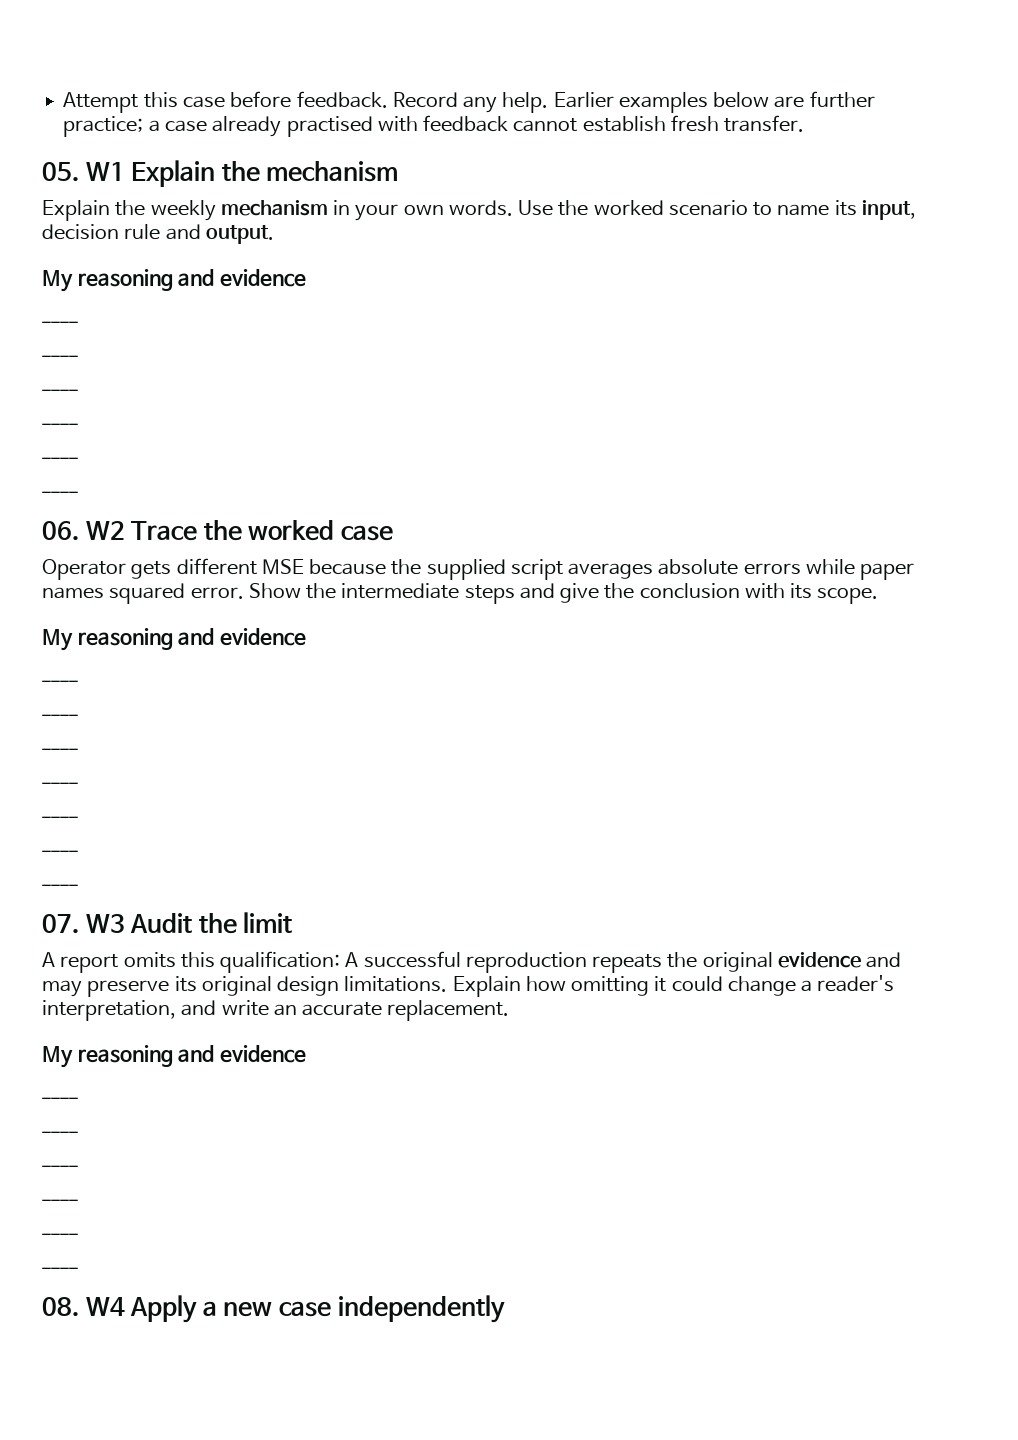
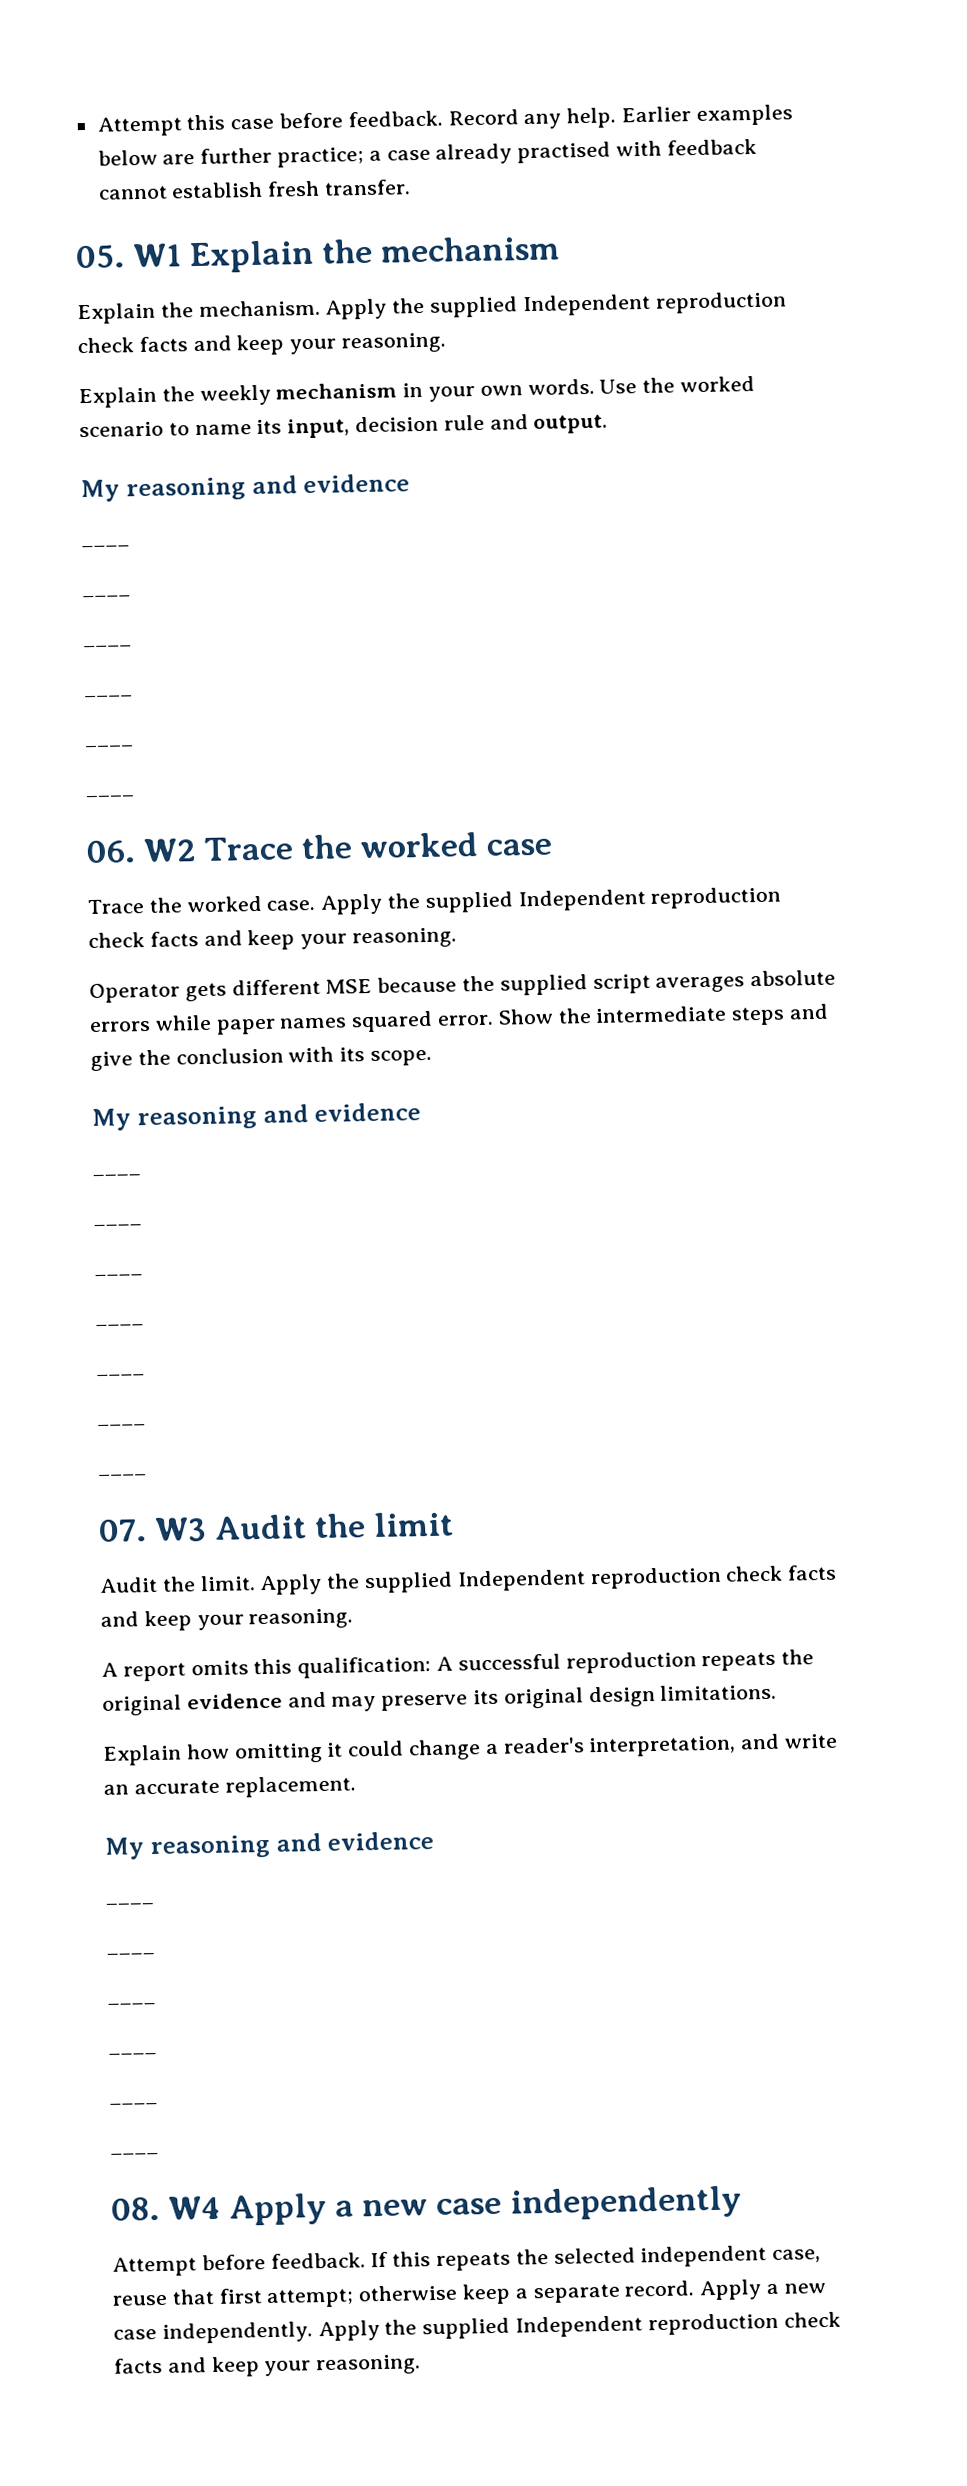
+ Explain the mechanism. Apply the supplied Independent reproduction check facts and keep your reasoning.
+ Trace the worked case. Apply the supplied Independent reproduction check facts and keep your reasoning.
+ Audit the limit. Apply the supplied Independent reproduction check facts and keep your reasoning.
- A report omits this qualification: A successful reproduction repeats the original evidence and may preserve its original design limitations. Explain how omitting it could change a reader's interpretation, and write an accurate replacement.
+ A report omits this qualification: A successful reproduction repeats the original evidence and may preserve its original design limitations.
+ Explain how omitting it could change a reader's interpretation, and write an accurate replacement.
+ Attempt before feedback. If this repeats the selected independent case, reuse that first attempt; otherwise keep a separate record. Apply a new case independently. Apply the supplied Independent reproduction check facts and keep your reasoning.

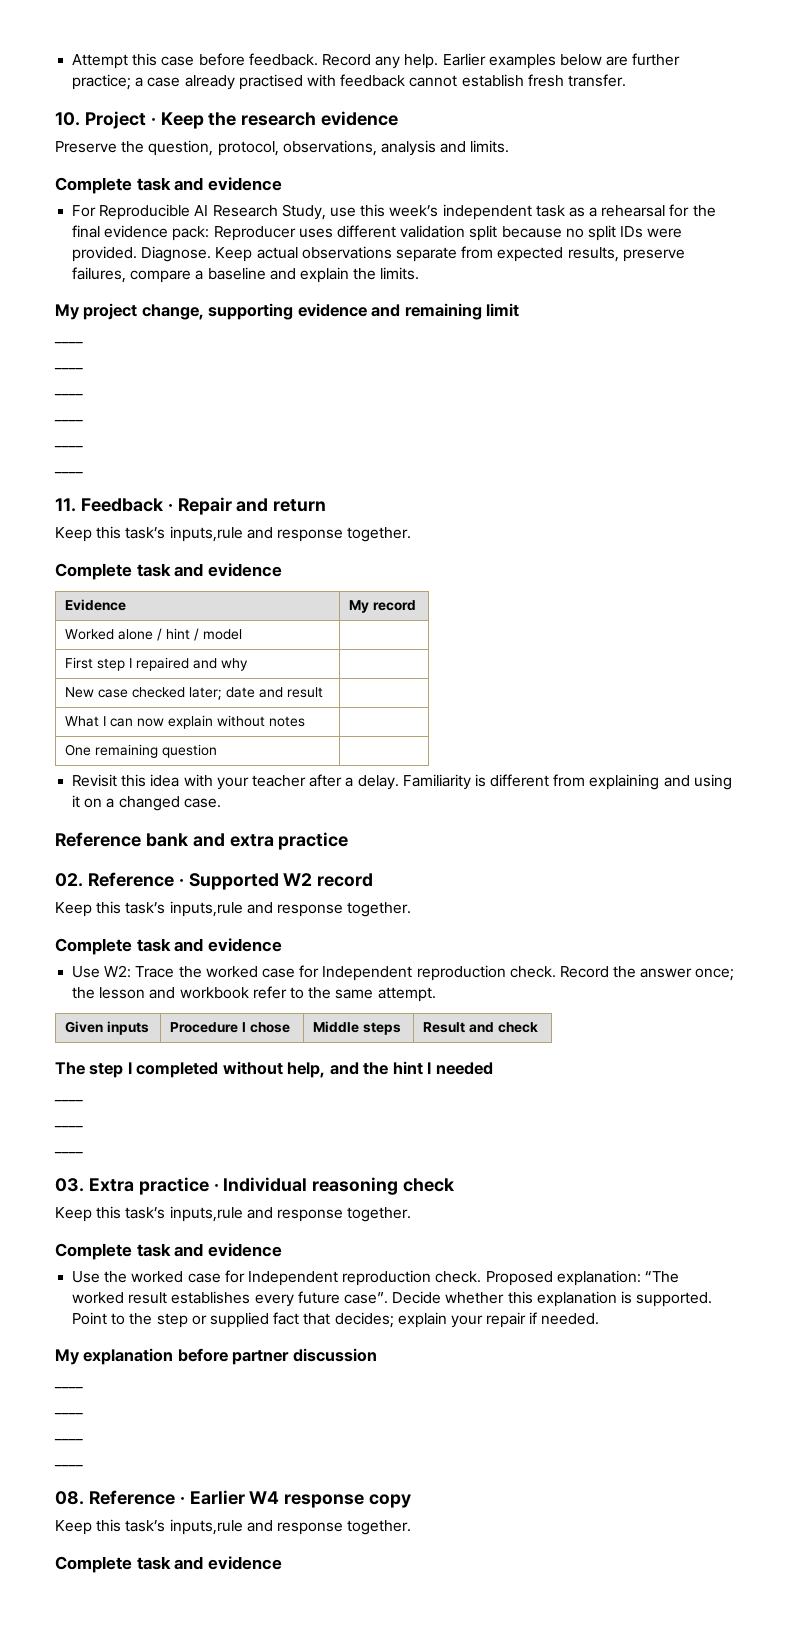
- 05. W1 Explain the mechanism
- Explain the mechanism. Apply the supplied Independent reproduction check facts and keep your reasoning.
- Explain the weekly mechanism in your own words. Use the worked scenario to name its input, decision rule and output.
- My reasoning and evidence
+ 10. Project · Keep the research evidence
+ Preserve the question, protocol, observations, analysis and limits.
+ Complete task and evidence
+ For Reproducible AI Research Study, use this week’s independent task as a rehearsal for the final evidence pack: Reproducer uses different validation split because no split IDs were provided. Diagnose. Keep actual observations separate from expected results, preserve failures, compare a baseline and explain the limits.
+ My project change, supporting evidence and remaining limit
  ____
  ____
  ____
  ____
  ____
  ____
- 06. W2 Trace the worked case
- Trace the worked case. Apply the supplied Independent reproduction check facts and keep your reasoning.
- Operator gets different MSE because the supplied script averages absolute errors while paper names squared error. Show the intermediate steps and give the conclusion with its scope.
- My reasoning and evidence
+ 11. Feedback · Repair and return
+ Keep this task’s inputs,rule and response together.
+ Complete task and evidence
+ Evidence | My record
+ Worked alone / hint / model |
+ First step I repaired and why |
+ New case checked later; date and result |
+ What I can now explain without notes |
+ One remaining question |
+ Revisit this idea with your teacher after a delay. Familiarity is different from explaining and using it on a changed case.
+ Reference bank and extra practice
+ 02. Reference · Supported W2 record
+ Keep this task’s inputs,rule and response together.
+ Complete task and evidence
+ Use W2: Trace the worked case for Independent reproduction check. Record the answer once; the lesson and workbook refer to the same attempt.
+ Given inputs | Procedure I chose | Middle steps | Result and check
+ The step I completed without help, and the hint I needed
  ____
  ____
  ____
- ____
- ____
- ____
- ____
- 07. W3 Audit the limit
- Audit the limit. Apply the supplied Independent reproduction check facts and keep your reasoning.
- A report omits this qualification: A successful reproduction repeats the original evidence and may preserve its original design limitations.
- Explain how omitting it could change a reader's interpretation, and write an accurate replacement.
- My reasoning and evidence
- ____
- ____
+ 03. Extra practice · Individual reasoning check
+ Keep this task’s inputs,rule and response together.
+ Complete task and evidence
+ Use the worked case for Independent reproduction check. Proposed explanation: “The worked result establishes every future case”. Decide whether this explanation is supported. Point to the step or supplied fact that decides; explain your repair if needed.
+ My explanation before partner discussion
- 08. W4 Apply a new case independently
- Attempt before feedback. If this repeats the selected independent case, reuse that first attempt; otherwise keep a separate record. Apply a new case independently. Apply the supplied Independent reproduction check facts and keep your reasoning.
+ 08. Reference · Earlier W4 response copy
+ Keep this task’s inputs,rule and response together.
+ Complete task and evidence

